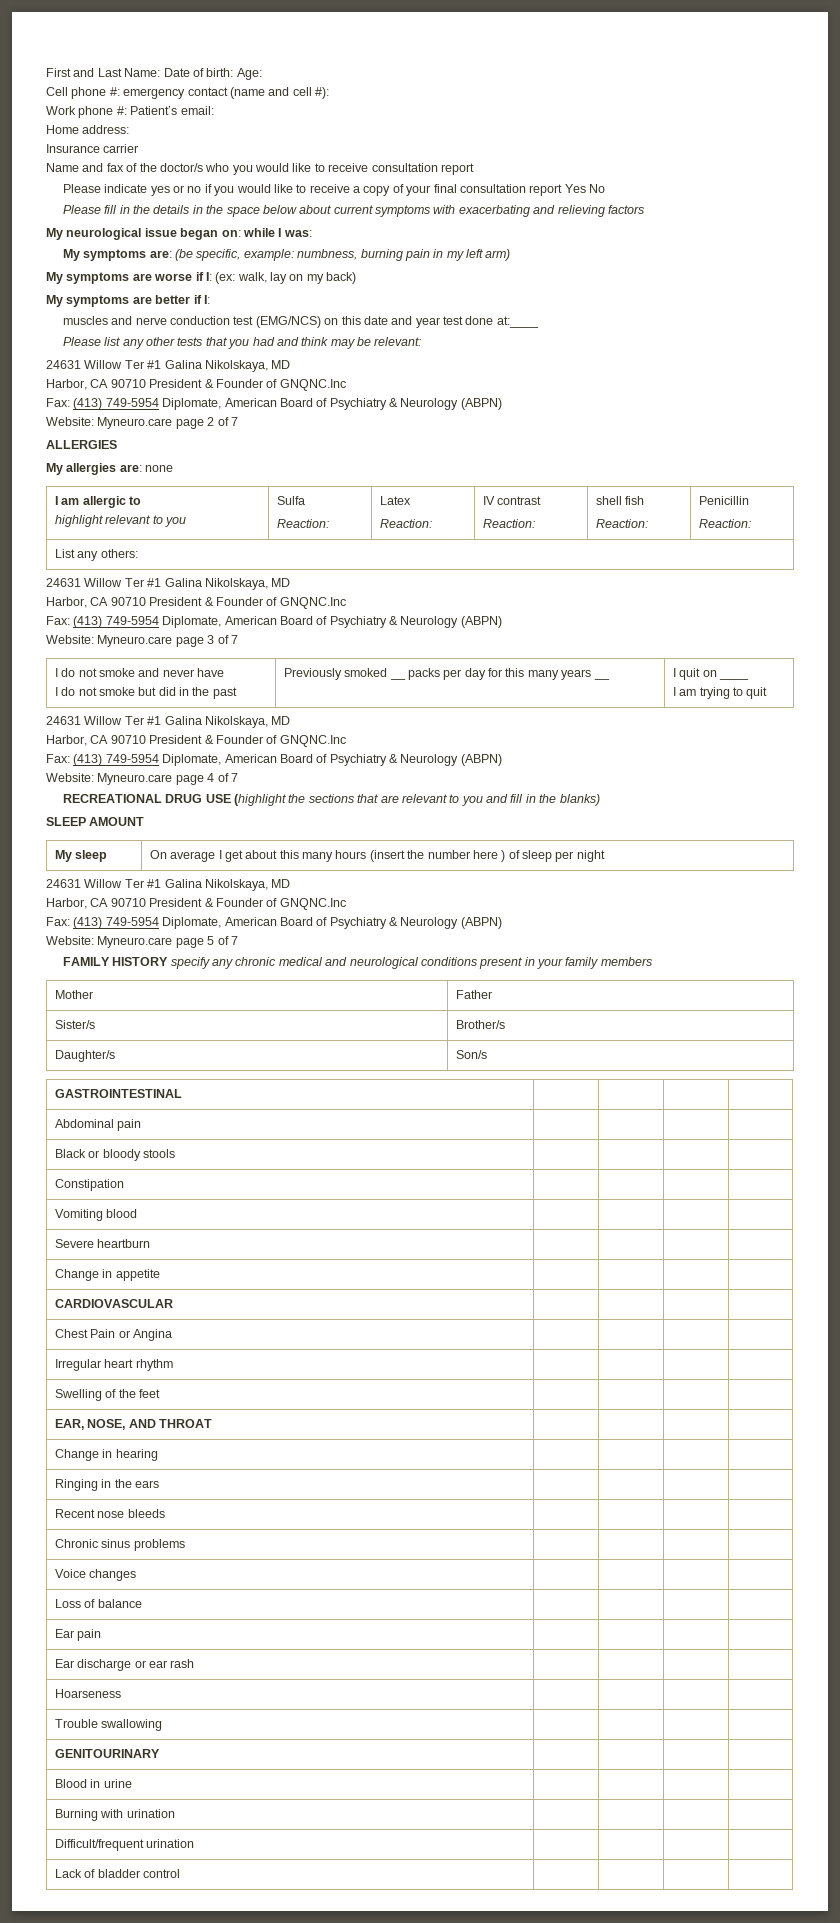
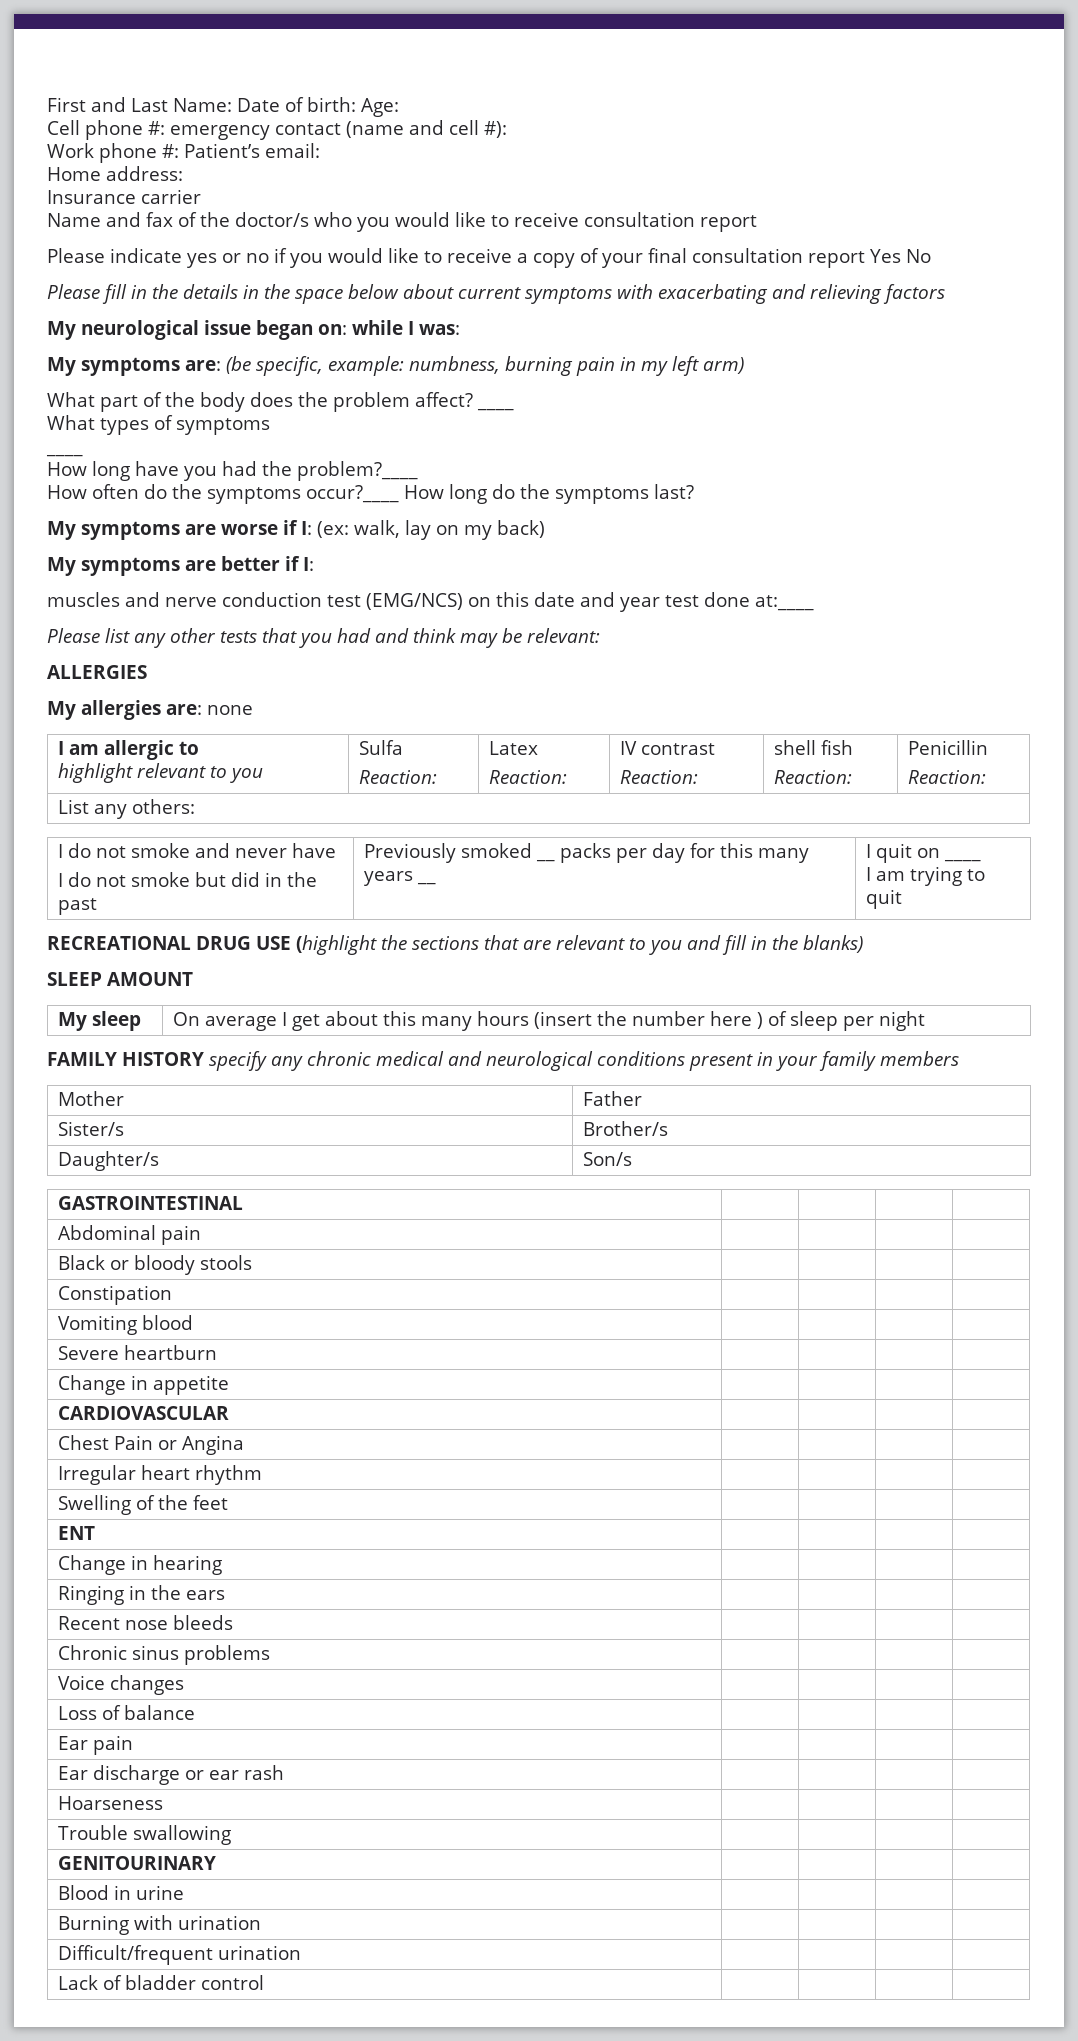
+ What part of the body does the problem affect? ____
+ What types of symptoms
+ ____
+ How long have you had the problem?____
+ How often do the symptoms occur?____ How long do the symptoms last?
  Please list any other tests that you had and think may be relevant:
- 24631 Willow Ter #1 Galina Nikolskaya, MD
- Harbor, CA 90710 President & Founder of GNQNC.Inc
- Fax: (413) 749-5954 Diplomate, American Board of Psychiatry & Neurology (ABPN)
- Website: Myneuro.care page 2 of 7
  List any others:
- 24631 Willow Ter #1 Galina Nikolskaya, MD
- Harbor, CA 90710 President & Founder of GNQNC.Inc
- Fax: (413) 749-5954 Diplomate, American Board of Psychiatry & Neurology (ABPN)
- Website: Myneuro.care page 3 of 7
  I do not smoke and never have
  I do not smoke but did in the past | Previously smoked __ packs per day for this many years __ | I quit on ____
  I am trying to quit
- 24631 Willow Ter #1 Galina Nikolskaya, MD
- Harbor, CA 90710 President & Founder of GNQNC.Inc
- Fax: (413) 749-5954 Diplomate, American Board of Psychiatry & Neurology (ABPN)
- Website: Myneuro.care page 4 of 7
  My sleep | On average I get about this many hours (insert the number here ) of sleep per night
- 24631 Willow Ter #1 Galina Nikolskaya, MD
- Harbor, CA 90710 President & Founder of GNQNC.Inc
- Fax: (413) 749-5954 Diplomate, American Board of Psychiatry & Neurology (ABPN)
- Website: Myneuro.care page 5 of 7
- EAR, NOSE, AND THROAT | | | |
+ ENT | | | |

